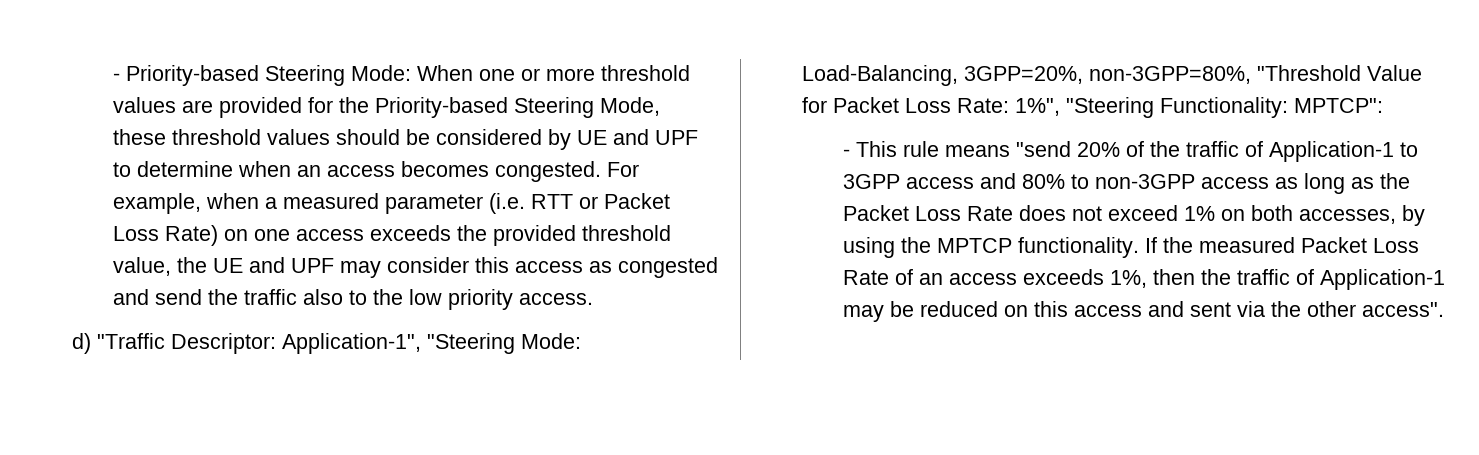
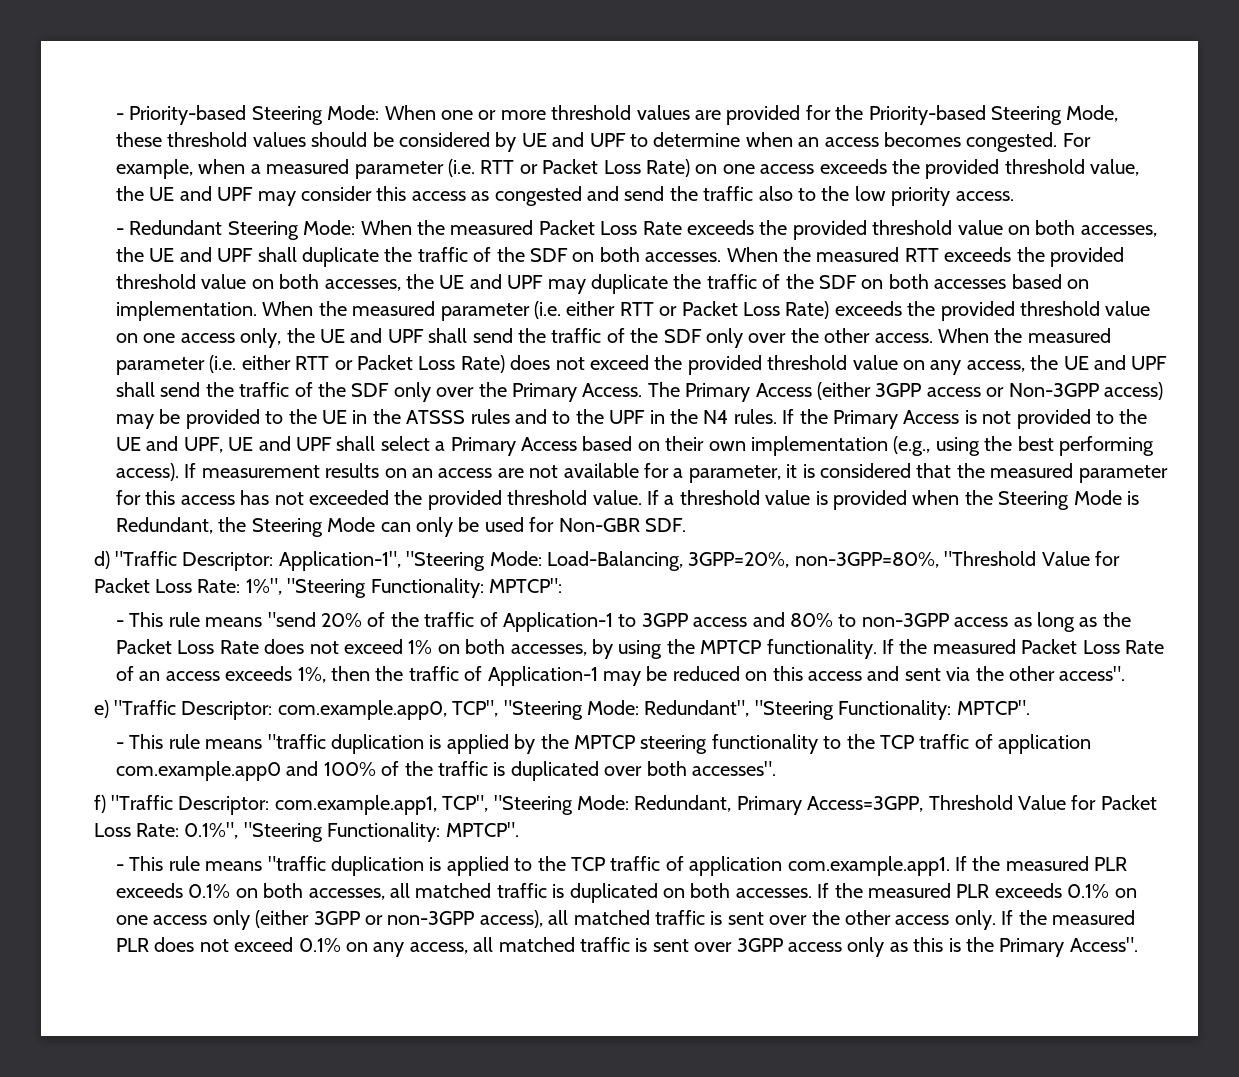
+ - Redundant Steering Mode: When the measured Packet Loss Rate exceeds the provided threshold value on both accesses, the UE and UPF shall duplicate the traffic of the SDF on both accesses. When the measured RTT exceeds the provided threshold value on both accesses, the UE and UPF may duplicate the traffic of the SDF on both accesses based on implementation. When the measured parameter (i.e. either RTT or Packet Loss Rate) exceeds the provided threshold value on one access only, the UE and UPF shall send the traffic of the SDF only over the other access. When the measured parameter (i.e. either RTT or Packet Loss Rate) does not exceed the provided threshold value on any access, the UE and UPF shall send the traffic of the SDF only over the Primary Access. The Primary Access (either 3GPP access or Non-3GPP access) may be provided to the UE in the ATSSS rules and to the UPF in the N4 rules. If the Primary Access is not provided to the UE and UPF, UE and UPF shall select a Primary Access based on their own implementation (e.g., using the best performing access). If measurement results on an access are not available for a parameter, it is considered that the measured parameter for this access has not exceeded the provided threshold value. If a threshold value is provided when the Steering Mode is Redundant, the Steering Mode can only be used for Non-GBR SDF.
+ e) "Traffic Descriptor: com.example.app0, TCP", "Steering Mode: Redundant", "Steering Functionality: MPTCP".
+ - This rule means "traffic duplication is applied by the MPTCP steering functionality to the TCP traffic of application com.example.app0 and 100% of the traffic is duplicated over both accesses".
+ f) "Traffic Descriptor: com.example.app1, TCP", "Steering Mode: Redundant, Primary Access=3GPP, Threshold Value for Packet Loss Rate: 0.1%", "Steering Functionality: MPTCP".
+ - This rule means "traffic duplication is applied to the TCP traffic of application com.example.app1. If the measured PLR exceeds 0.1% on both accesses, all matched traffic is duplicated on both accesses. If the measured PLR exceeds 0.1% on one access only (either 3GPP or non-3GPP access), all matched traffic is sent over the other access only. If the measured PLR does not exceed 0.1% on any access, all matched traffic is sent over 3GPP access only as this is the Primary Access".

